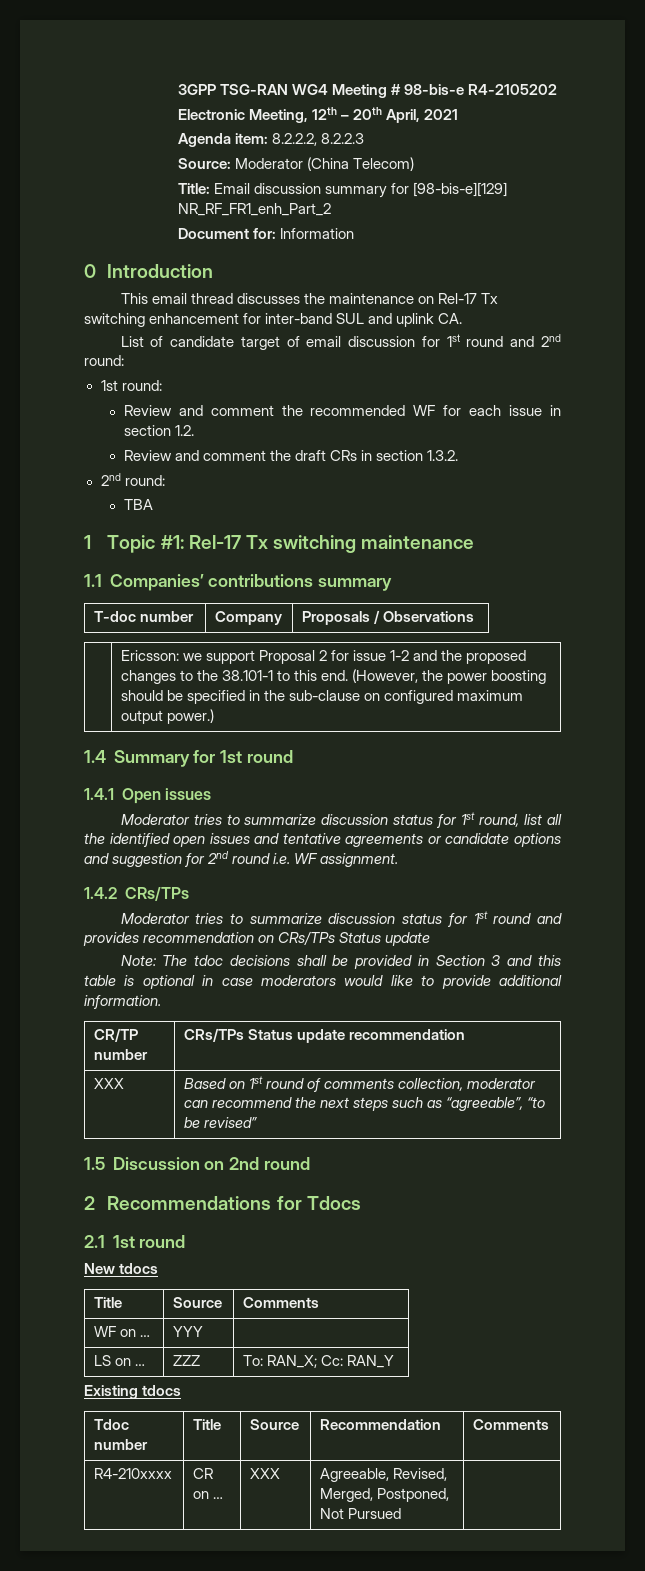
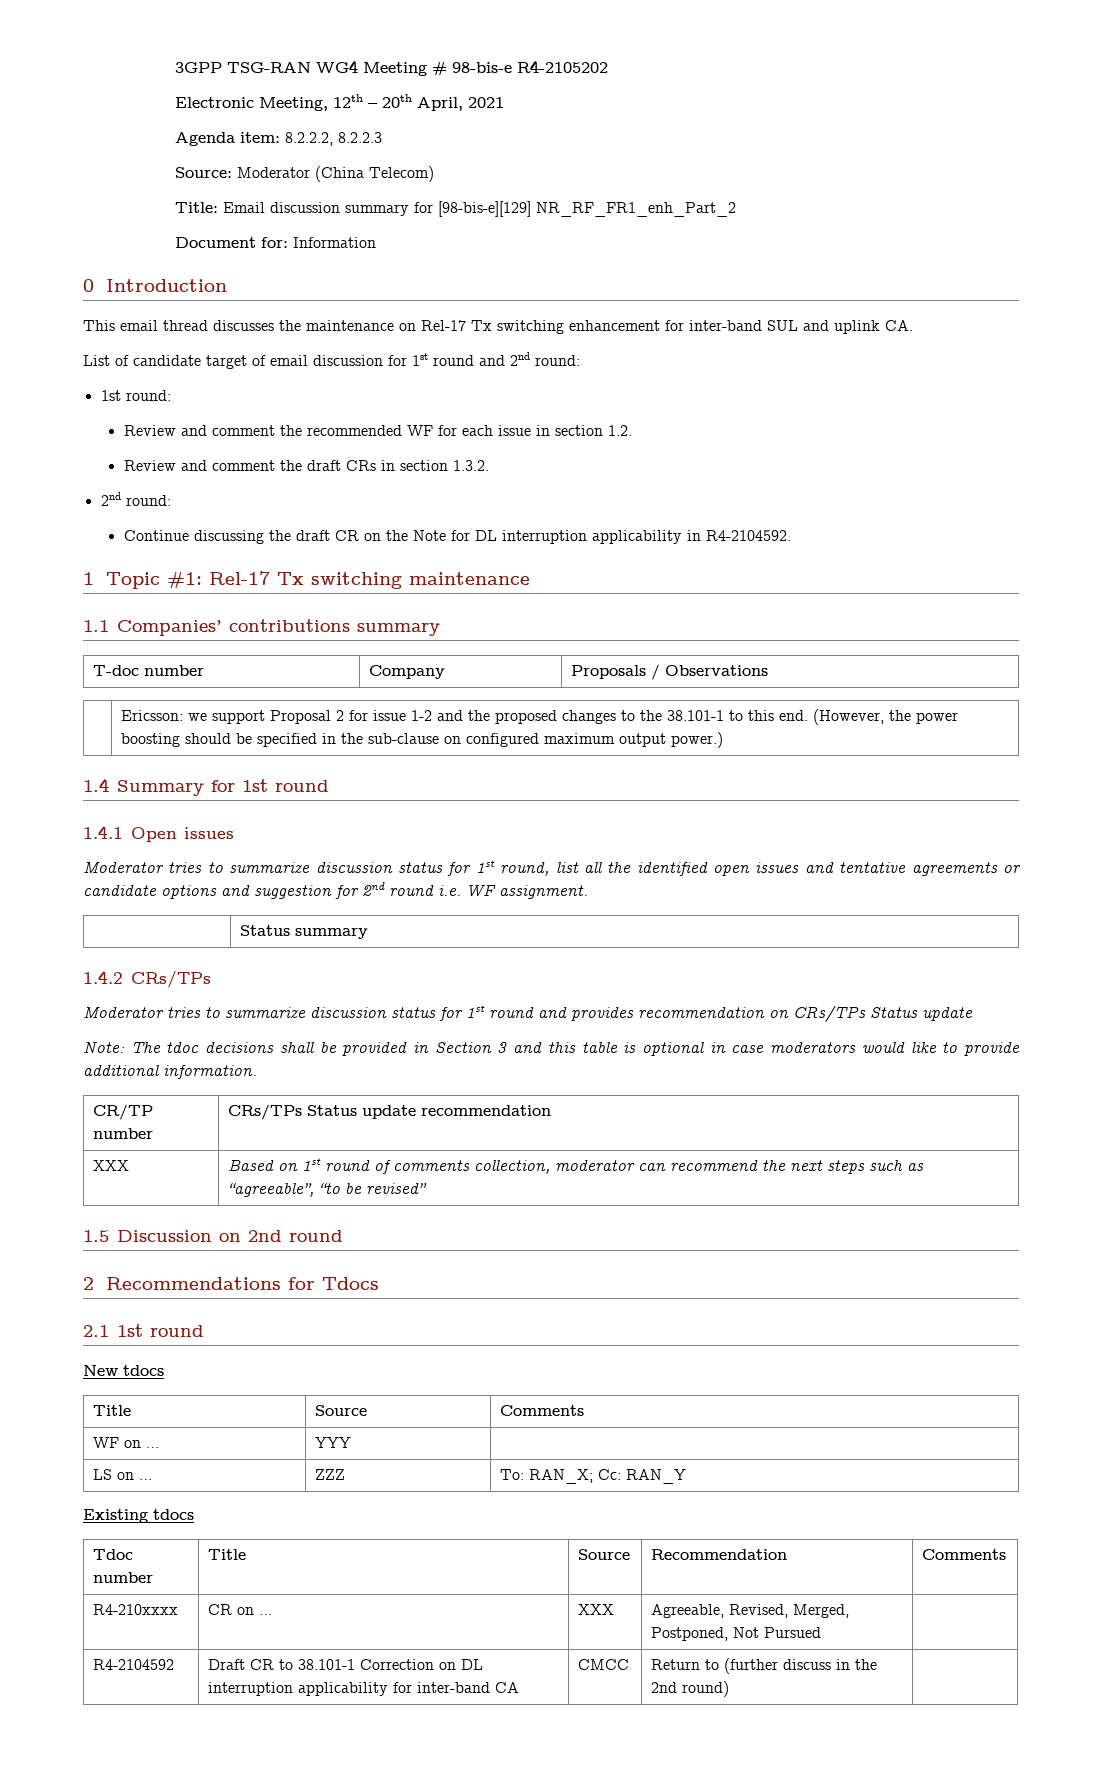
- TBA
+ Continue discussing the draft CR on the Note for DL interruption applicability in R4-2104592.
+ | Status summary
+ R4-2104592 | Draft CR to 38.101-1 Correction on DL interruption applicability for inter-band CA | CMCC | Return to (further discuss in the 2nd round) |

